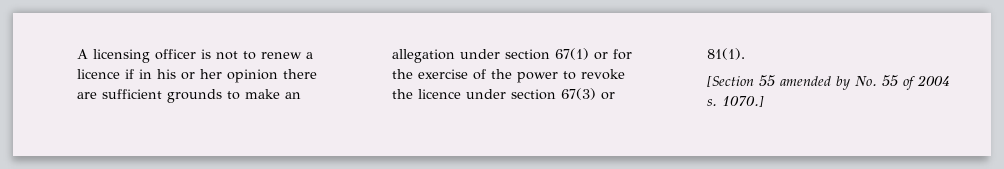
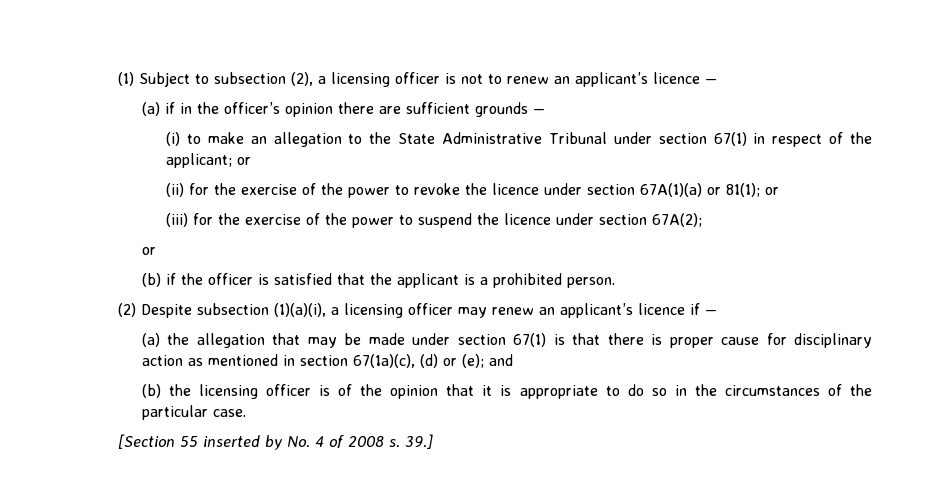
- A licensing officer is not to renew a licence if in his or her opinion there are sufficient grounds to make an allegation under section 67(1) or for the exercise of the power to revoke the licence under section 67(3) or 81(1).
+ (1) Subject to subsection (2), a licensing officer is not to renew an applicant’s licence —
+ (a) if in the officer’s opinion there are sufficient grounds —
+ (i) to make an allegation to the State Administrative Tribunal under section 67(1) in respect of the applicant; or
+ (ii) for the exercise of the power to revoke the licence under section 67A(1)(a) or 81(1); or
+ (iii) for the exercise of the power to suspend the licence under section 67A(2);
+ or
+ (b) if the officer is satisfied that the applicant is a prohibited person.
+ (2) Despite subsection (1)(a)(i), a licensing officer may renew an applicant’s licence if —
+ (a) the allegation that may be made under section 67(1) is that there is proper cause for disciplinary action as mentioned in section 67(1a)(c), (d) or (e); and
+ (b) the licensing officer is of the opinion that it is appropriate to do so in the circumstances of the particular case.
- [Section 55 amended by No. 55 of 2004 s. 1070.]
+ [Section 55 inserted by No. 4 of 2008 s. 39.]

